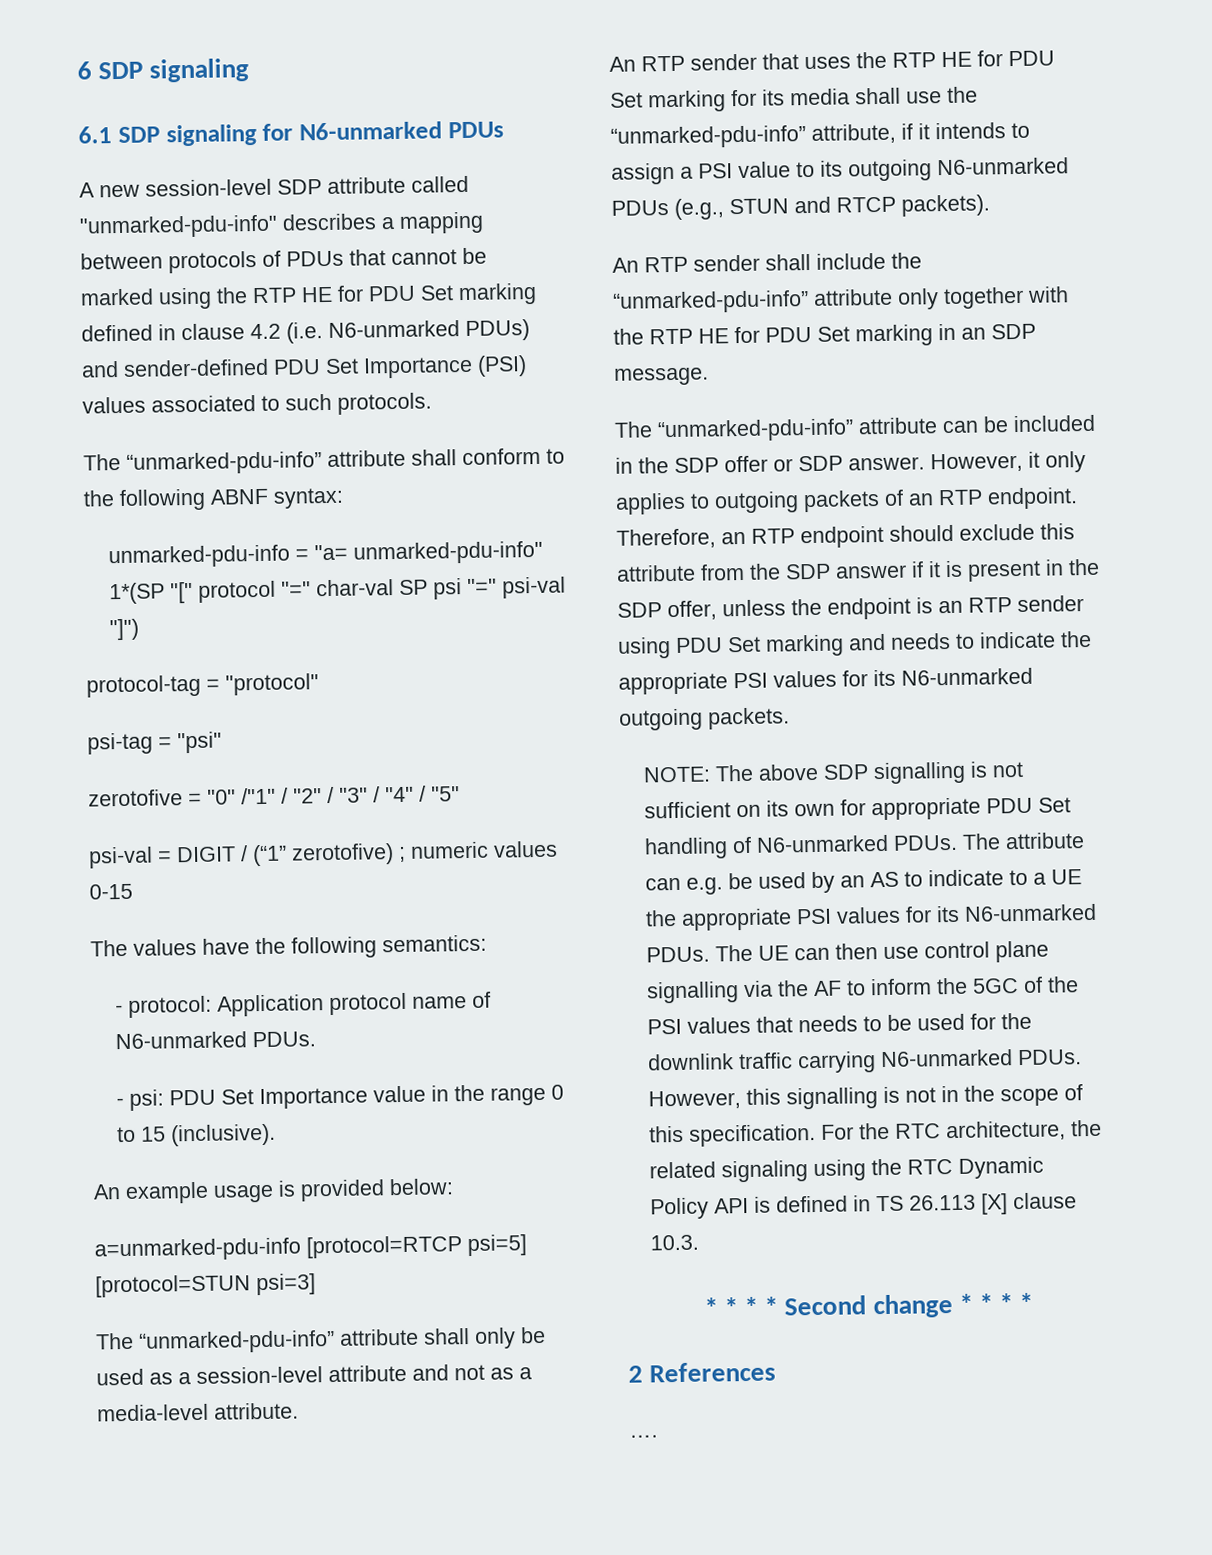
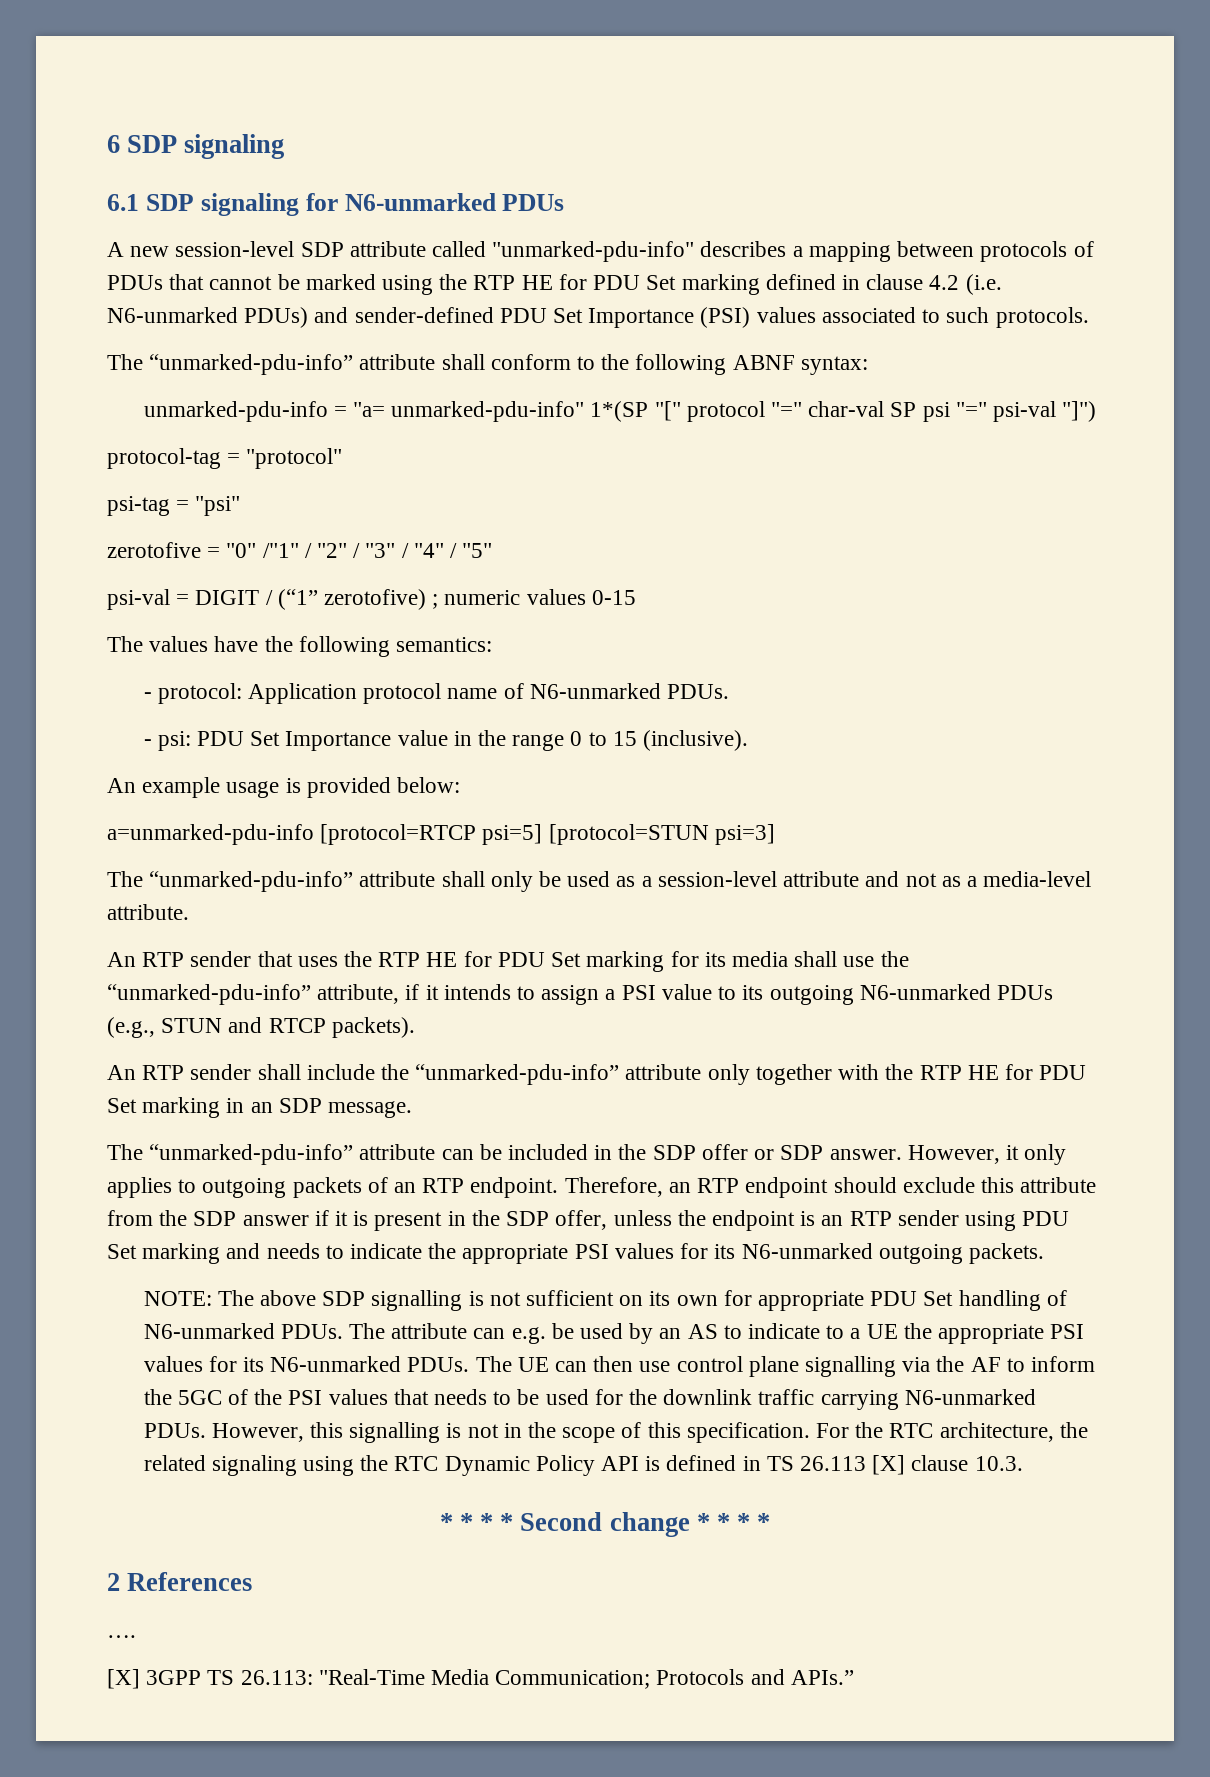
+ [X] 3GPP TS 26.113: "Real-Time Media Communication; Protocols and APIs.”

